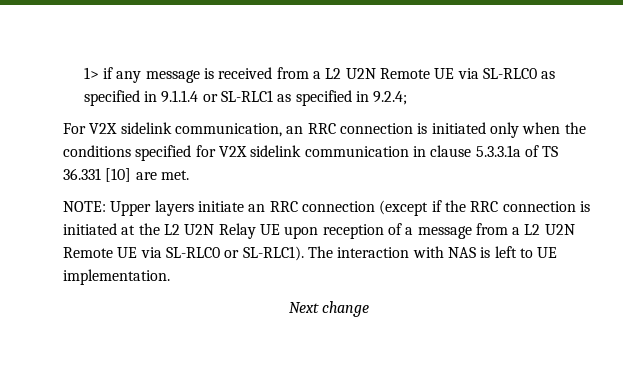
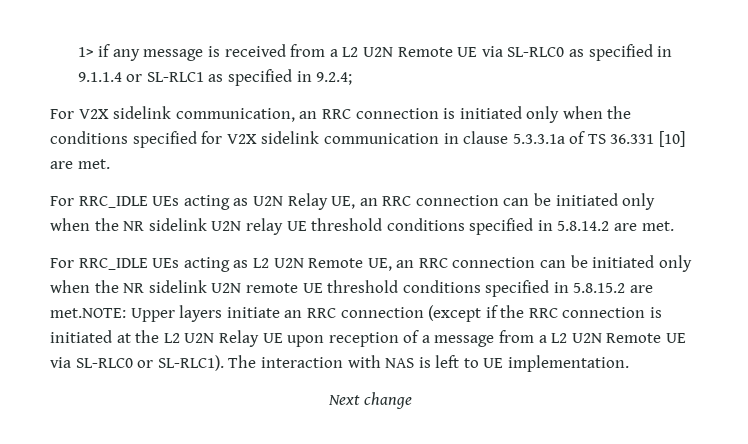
- NOTE: Upper layers initiate an RRC connection (except if the RRC connection is initiated at the L2 U2N Relay UE upon reception of a message from a L2 U2N Remote UE via SL-RLC0 or SL-RLC1).
+ For RRC_IDLE UEs acting as U2N Relay UE, an RRC connection can be initiated only when the NR sidelink U2N relay UE threshold conditions specified in 5.8.14.2 are met.
+ For RRC_IDLE UEs acting as L2 U2N Remote UE, an RRC connection can be initiated only when the NR sidelink U2N remote UE threshold conditions specified in 5.8.15.2 are met.NOTE: Upper layers initiate an RRC connection (except if the RRC connection is initiated at the L2 U2N Relay UE upon reception of a message from a L2 U2N Remote UE via SL-RLC0 or SL-RLC1).

